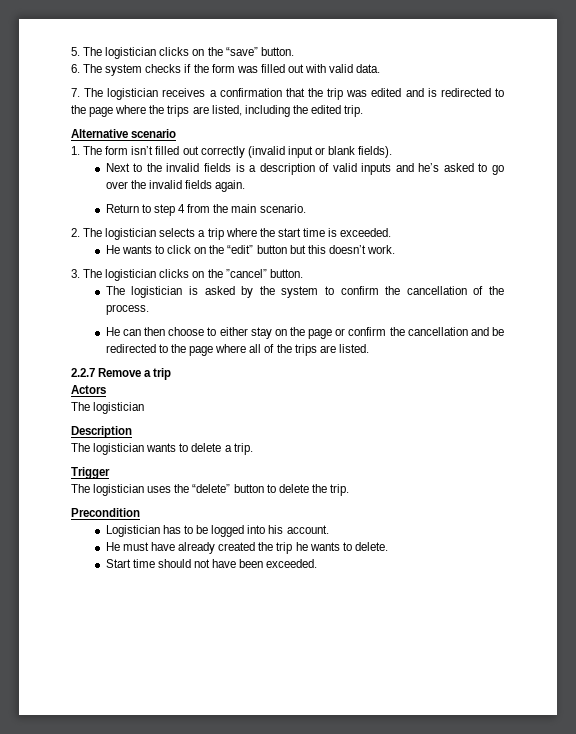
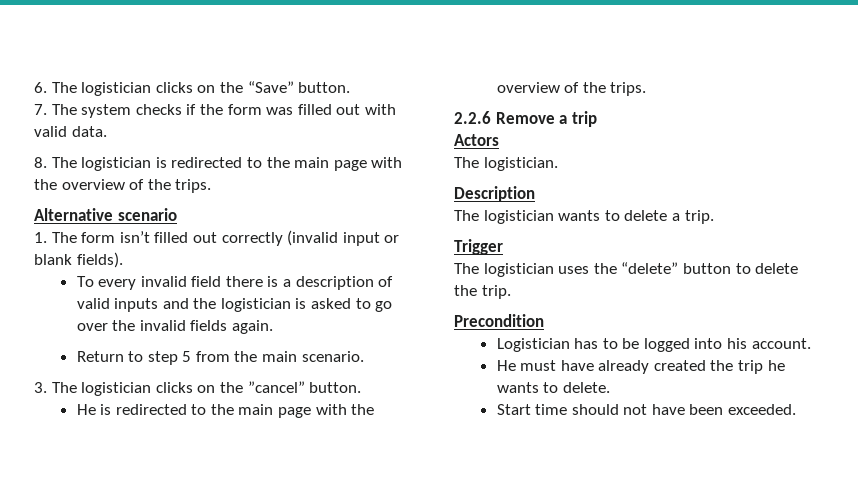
- 5. The logistician clicks on the “save” button.
- 6. The system checks if the form was filled out with valid data.
+ 6. The logistician clicks on the “Save” button.
+ 7. The system checks if the form was filled out with valid data.
- 7. The logistician receives a confirmation that the trip was edited and is redirected to the page where the trips are listed, including the edited trip.
+ 8. The logistician is redirected to the main page with the overview of the trips.
- Next to the invalid fields is a description of valid inputs and he’s asked to go over the invalid fields again.
+ To every invalid field there is a description of valid inputs and the logistician is asked to go over the invalid fields again.
- Return to step 4 from the main scenario.
+ Return to step 5 from the main scenario.
- 2. The logistician selects a trip where the start time is exceeded.
- He wants to click on the “edit” button but this doesn’t work.
- The logistician is asked by the system to confirm the cancellation of the process.
- He can then choose to either stay on the page or confirm the cancellation and be redirected to the page where all of the trips are listed.
- 2.2.7 Remove a trip
+ He is redirected to the main page with the overview of the trips.
+ 2.2.6 Remove a trip
  Actors
- The logistician
+ The logistician.

